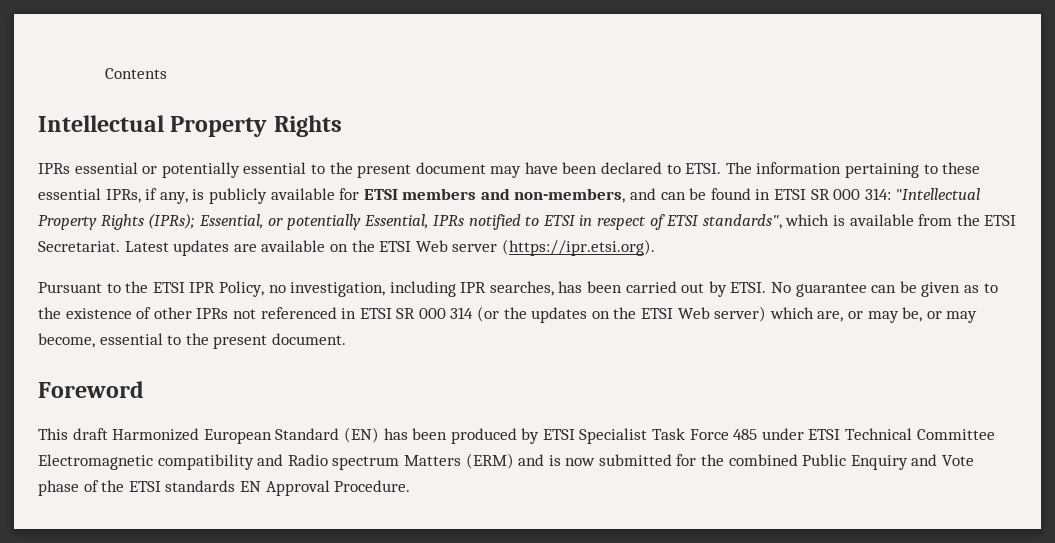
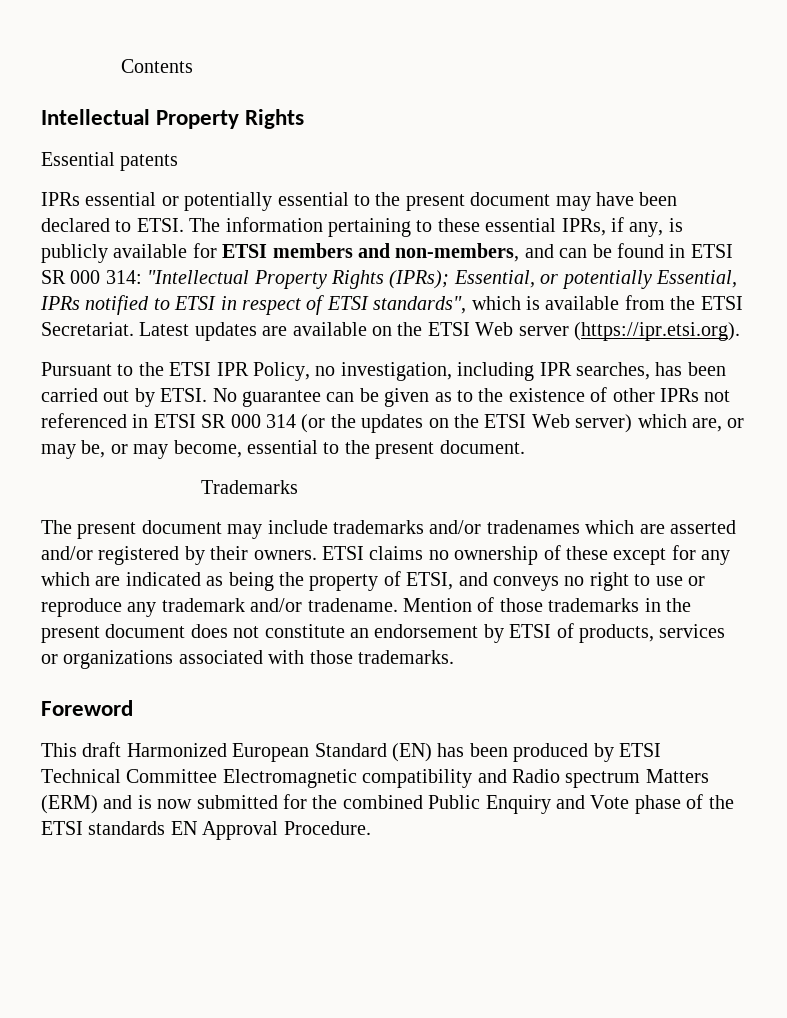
+ Essential patents
+ Trademarks
+ The present document may include trademarks and/or tradenames which are asserted and/or registered by their owners. ETSI claims no ownership of these except for any which are indicated as being the property of ETSI, and conveys no right to use or reproduce any trademark and/or tradename. Mention of those trademarks in the present document does not constitute an endorsement by ETSI of products, services or organizations associated with those trademarks.
- This draft Harmonized European Standard (EN) has been produced by ETSI Specialist Task Force 485 under ETSI Technical Committee Electromagnetic compatibility and Radio spectrum Matters (ERM) and is now submitted for the combined Public Enquiry and Vote phase of the ETSI standards EN Approval Procedure.
+ This draft Harmonized European Standard (EN) has been produced by ETSI Technical Committee Electromagnetic compatibility and Radio spectrum Matters (ERM) and is now submitted for the combined Public Enquiry and Vote phase of the ETSI standards EN Approval Procedure.

